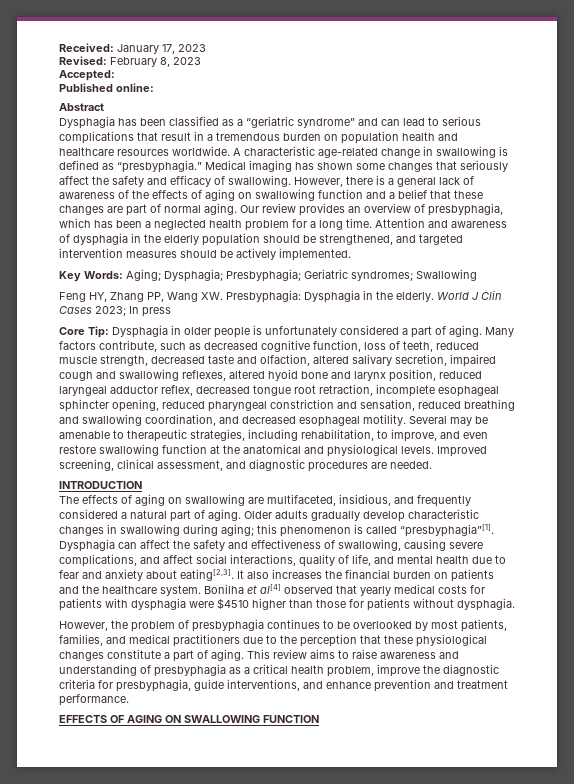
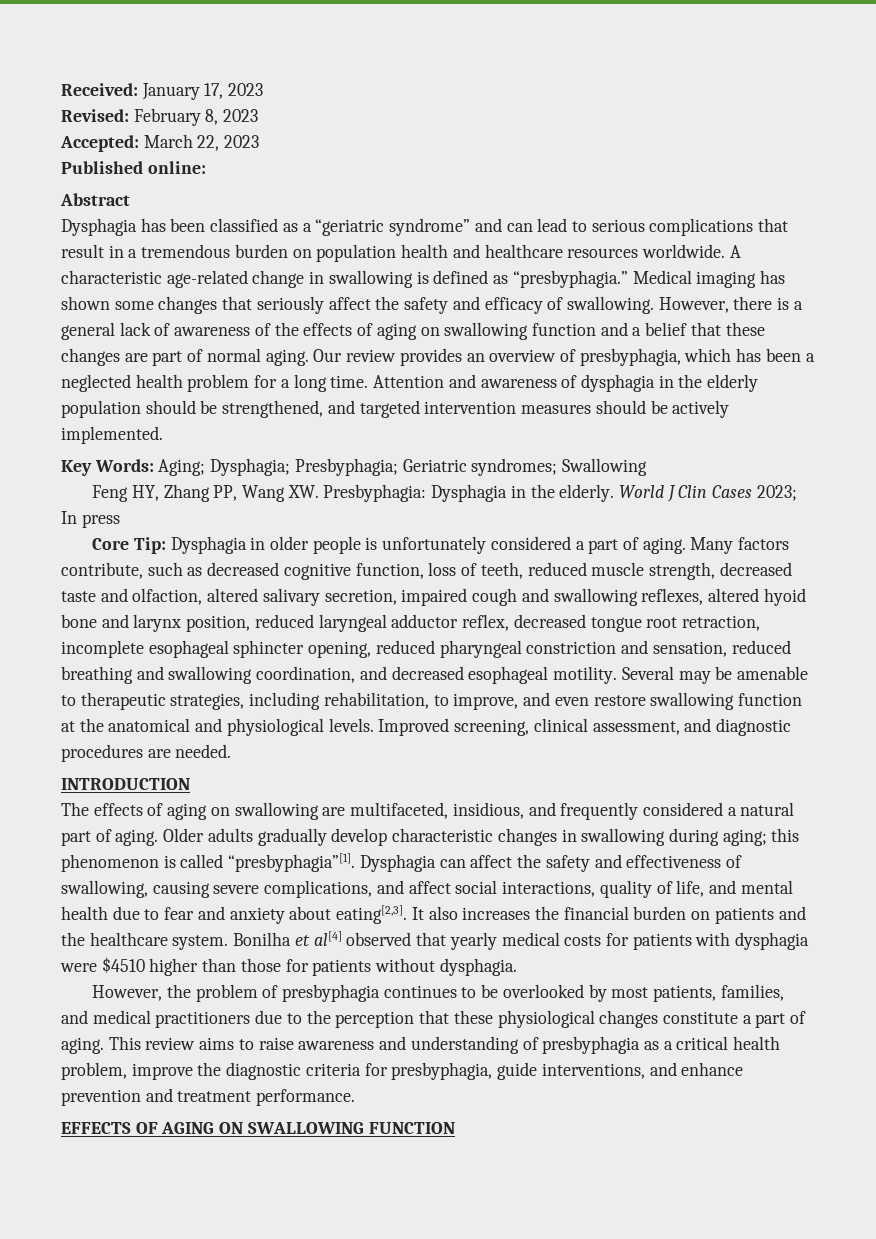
- Accepted:
+ Accepted: March 22, 2023

